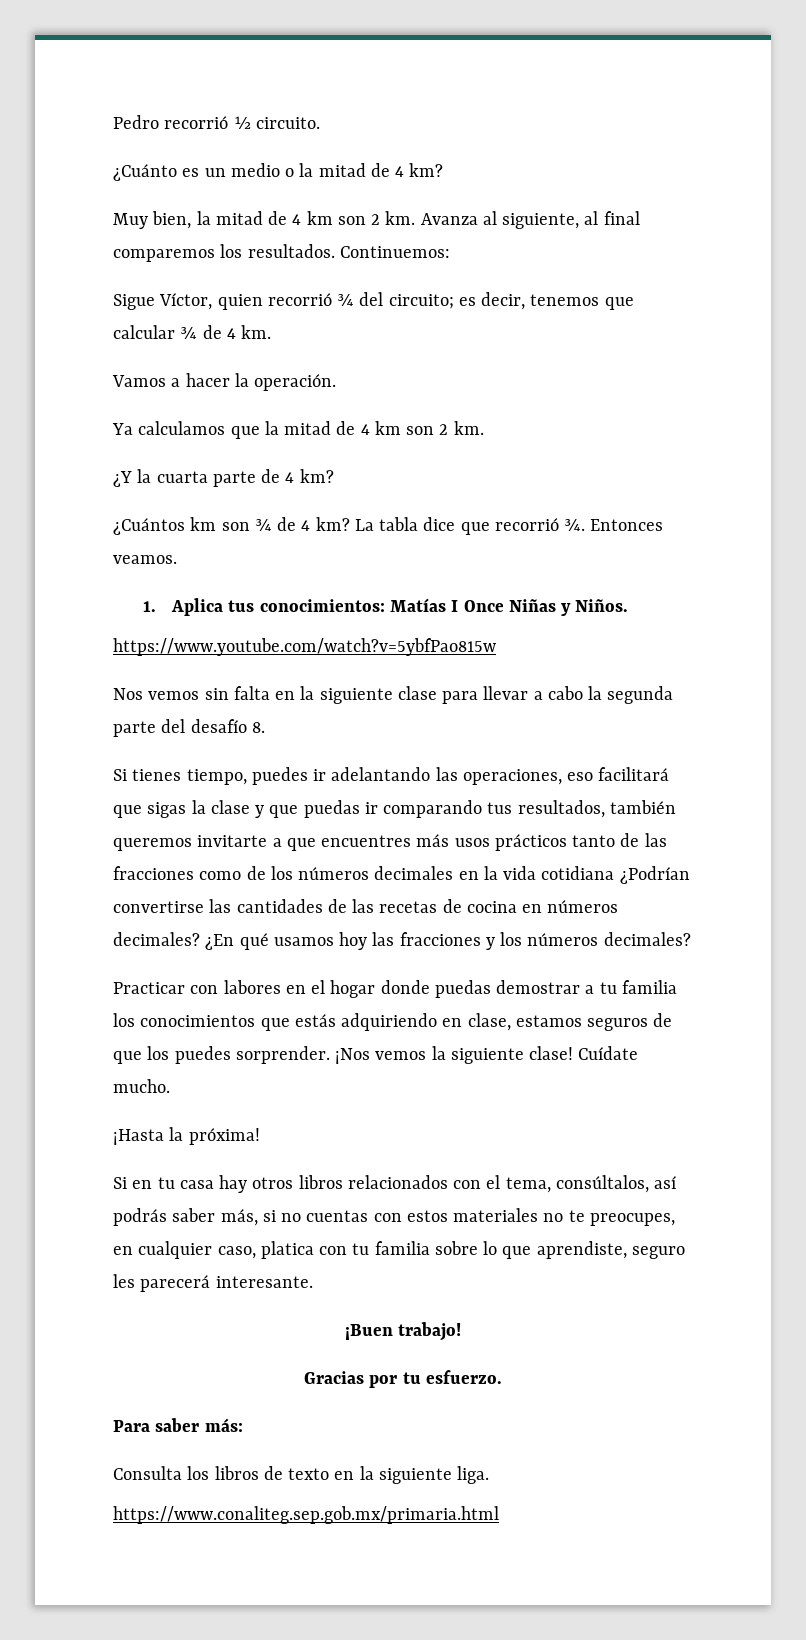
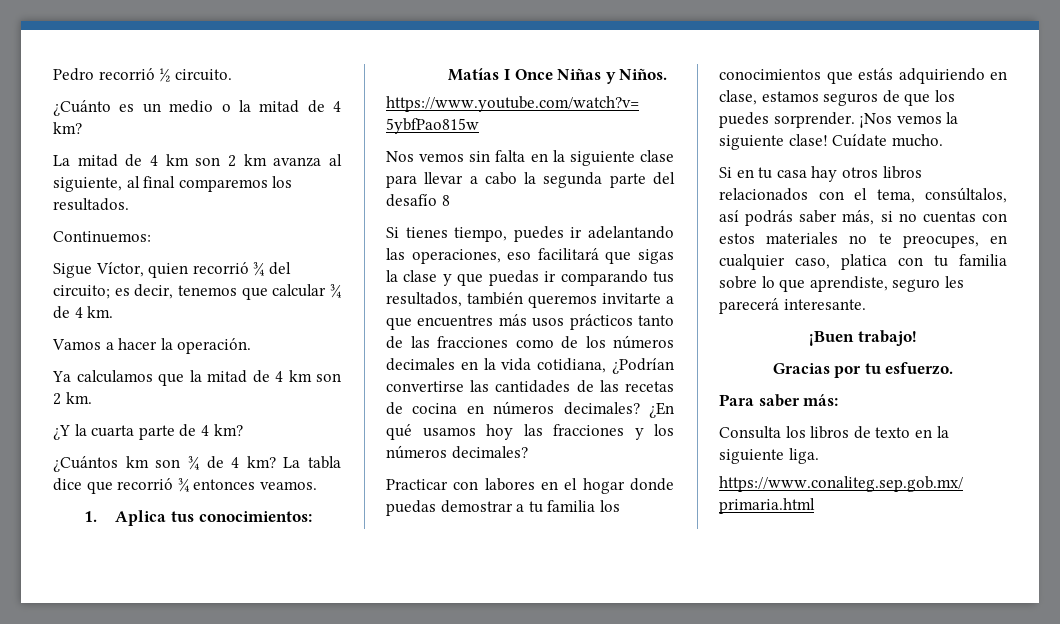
- Muy bien, la mitad de 4 km son 2 km. Avanza al siguiente, al final comparemos los resultados. Continuemos:
+ La mitad de 4 km son 2 km avanza al siguiente, al final comparemos los resultados.
+ Continuemos:
- La tabla dice que recorrió ¾. Entonces veamos.
+ La tabla dice que recorrió ¾ entonces veamos.
- Nos vemos sin falta en la siguiente clase para llevar a cabo la segunda parte del desafío 8.
+ Nos vemos sin falta en la siguiente clase para llevar a cabo la segunda parte del desafío 8
- Si tienes tiempo, puedes ir adelantando las operaciones, eso facilitará que sigas la clase y que puedas ir comparando tus resultados, también queremos invitarte a que encuentres más usos prácticos tanto de las fracciones como de los números decimales en la vida cotidiana ¿Podrían convertirse las cantidades de las recetas de cocina en números decimales?
+ Si tienes tiempo, puedes ir adelantando las operaciones, eso facilitará que sigas la clase y que puedas ir comparando tus resultados, también queremos invitarte a que encuentres más usos prácticos tanto de las fracciones como de los números decimales en la vida cotidiana, ¿Podrían convertirse las cantidades de las recetas de cocina en números decimales?
- ¡Hasta la próxima!

